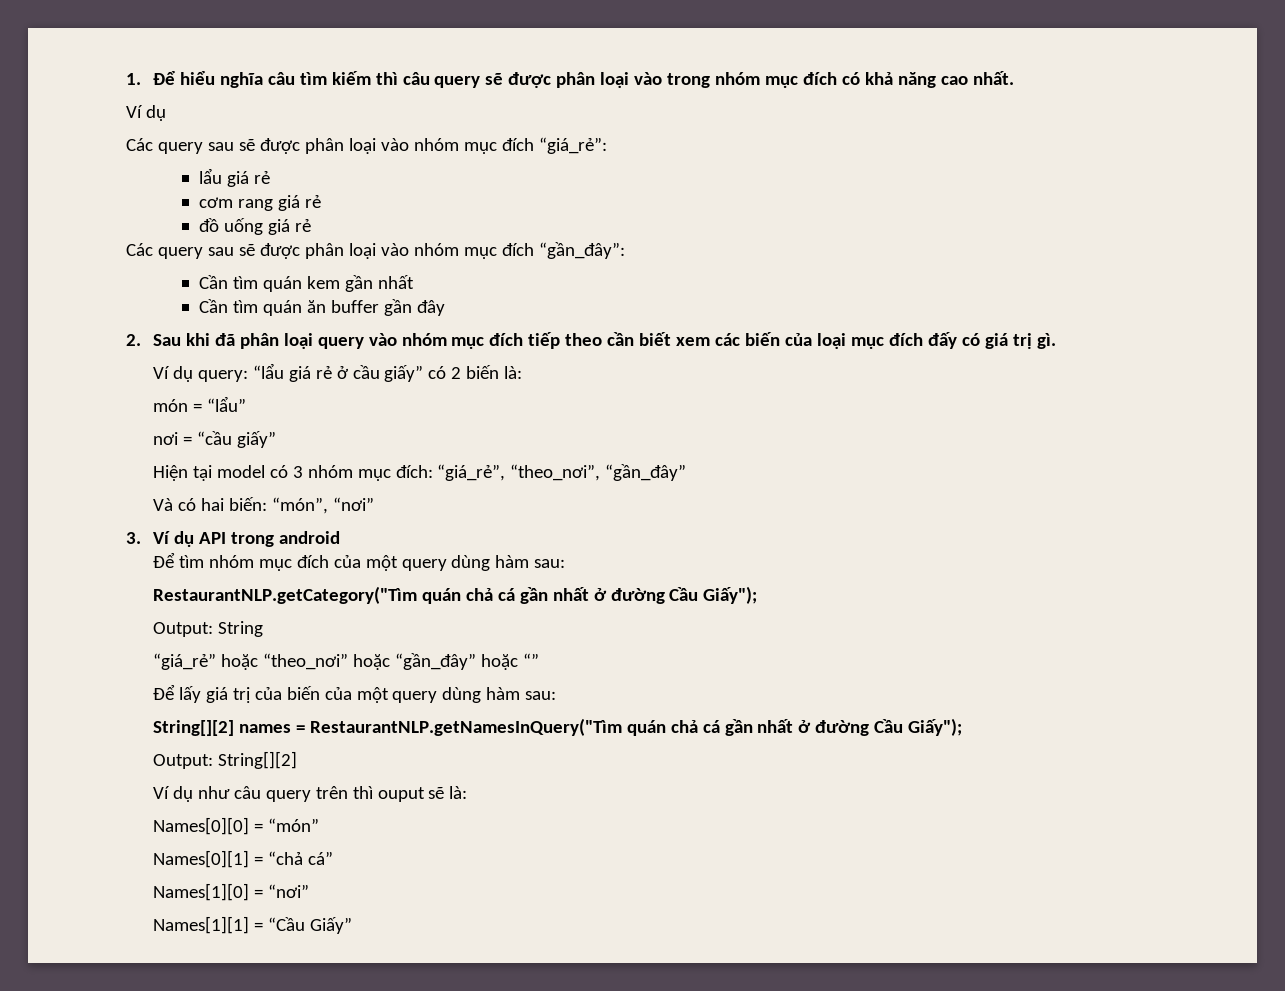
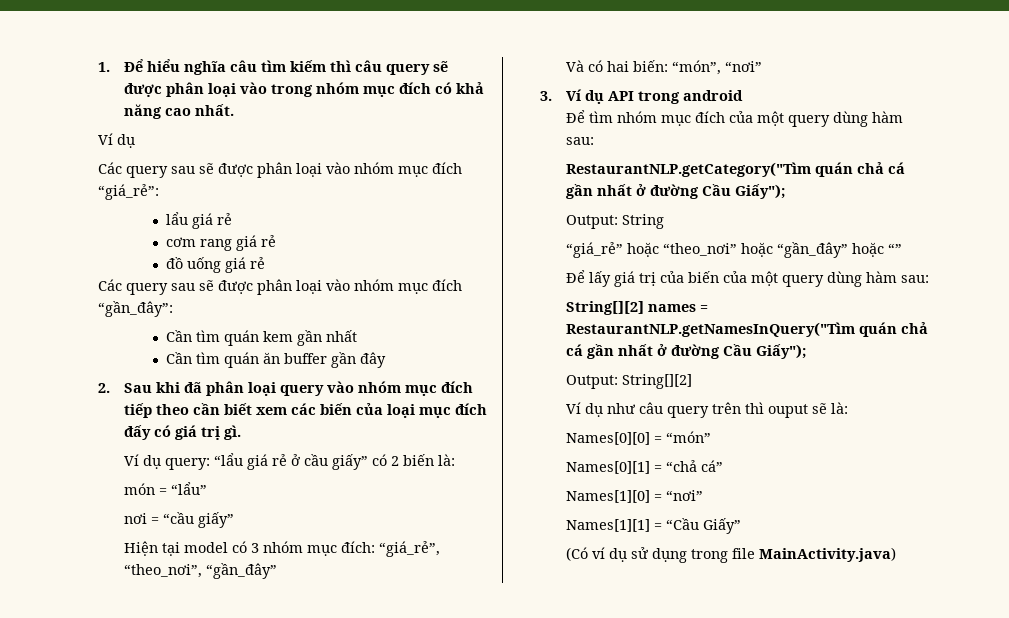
+ (Có ví dụ sử dụng trong file MainActivity.java)

